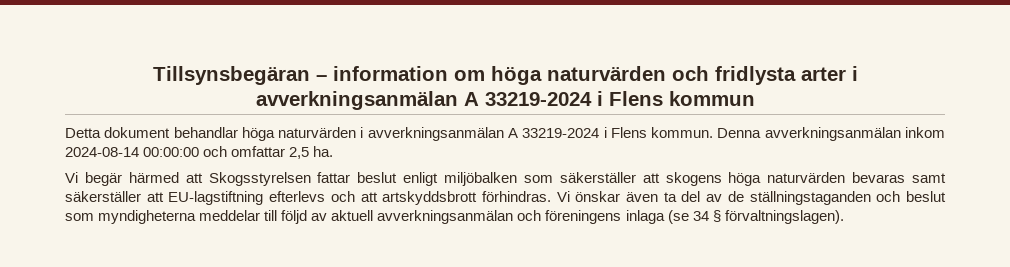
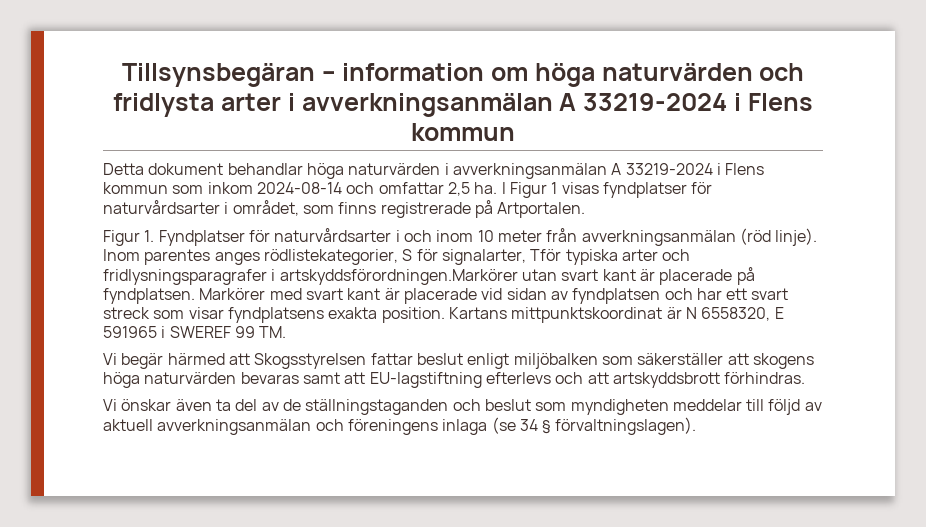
- Detta dokument behandlar höga naturvärden i avverkningsanmälan A 33219-2024 i Flens kommun. Denna avverkningsanmälan inkom 2024-08-14 00:00:00 och omfattar 2,5 ha.
+ Detta dokument behandlar höga naturvärden i avverkningsanmälan A 33219-2024 i Flens kommun som inkom 2024-08-14 och omfattar 2,5 ha. I Figur 1 visas fyndplatser för naturvårdsarter i området, som finns registrerade på Artportalen.
+ Figur 1. Fyndplatser för naturvårdsarter i och inom 10 meter från avverkningsanmälan (röd linje). Inom parentes anges rödlistekategorier, S för signalarter, Tför typiska arter och fridlysningsparagrafer i artskyddsförordningen.Markörer utan svart kant är placerade på fyndplatsen. Markörer med svart kant är placerade vid sidan av fyndplatsen och har ett svart streck som visar fyndplatsens exakta position. Kartans mittpunktskoordinat är N 6558320, E 591965 i SWEREF 99 TM.
- Vi begär härmed att Skogsstyrelsen fattar beslut enligt miljöbalken som säkerställer att skogens höga naturvärden bevaras samt säkerställer att EU-lagstiftning efterlevs och att artskyddsbrott förhindras. Vi önskar även ta del av de ställningstaganden och beslut som myndigheterna meddelar till följd av aktuell avverkningsanmälan och föreningens inlaga (se 34 § förvaltningslagen).
+ Vi begär härmed att Skogsstyrelsen fattar beslut enligt miljöbalken som säkerställer att skogens höga naturvärden bevaras samt att EU-lagstiftning efterlevs och att artskyddsbrott förhindras.
+ Vi önskar även ta del av de ställningstaganden och beslut som myndigheten meddelar till följd av aktuell avverkningsanmälan och föreningens inlaga (se 34 § förvaltningslagen).

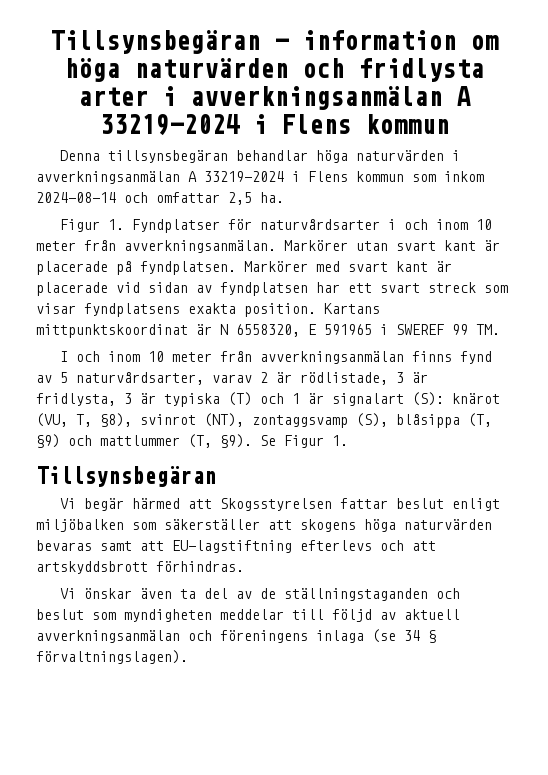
- Detta dokument behandlar höga naturvärden i avverkningsanmälan A 33219-2024 i Flens kommun som inkom 2024-08-14 och omfattar 2,5 ha. I Figur 1 visas fyndplatser för naturvårdsarter i området, som finns registrerade på Artportalen.
+ Denna tillsynsbegäran behandlar höga naturvärden i avverkningsanmälan A 33219-2024 i Flens kommun som inkom 2024-08-14 och omfattar 2,5 ha.
- Figur 1. Fyndplatser för naturvårdsarter i och inom 10 meter från avverkningsanmälan (röd linje). Inom parentes anges rödlistekategorier, S för signalarter, Tför typiska arter och fridlysningsparagrafer i artskyddsförordningen.Markörer utan svart kant är placerade på fyndplatsen.
+ Figur 1. Fyndplatser för naturvårdsarter i och inom 10 meter från avverkningsanmälan. Markörer utan svart kant är placerade på fyndplatsen.
- Markörer med svart kant är placerade vid sidan av fyndplatsen och har ett svart streck som visar fyndplatsens exakta position.
+ Markörer med svart kant är placerade vid sidan av fyndplatsen har ett svart streck som visar fyndplatsens exakta position.
+ I och inom 10 meter från avverkningsanmälan finns fynd av 5 naturvårdsarter, varav 2 är rödlistade, 3 är fridlysta, 3 är typiska (T) och 1 är signalart (S): knärot (VU, T, §8), svinrot (NT), zontaggsvamp (S), blåsippa (T, §9) och mattlummer (T, §9). Se Figur 1.
+ Tillsynsbegäran

